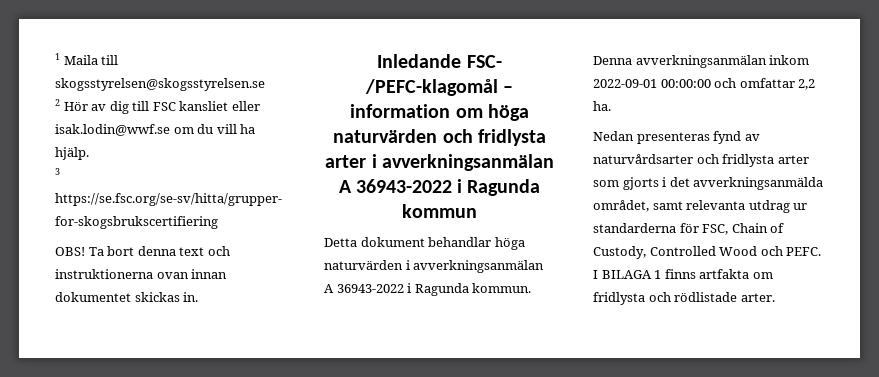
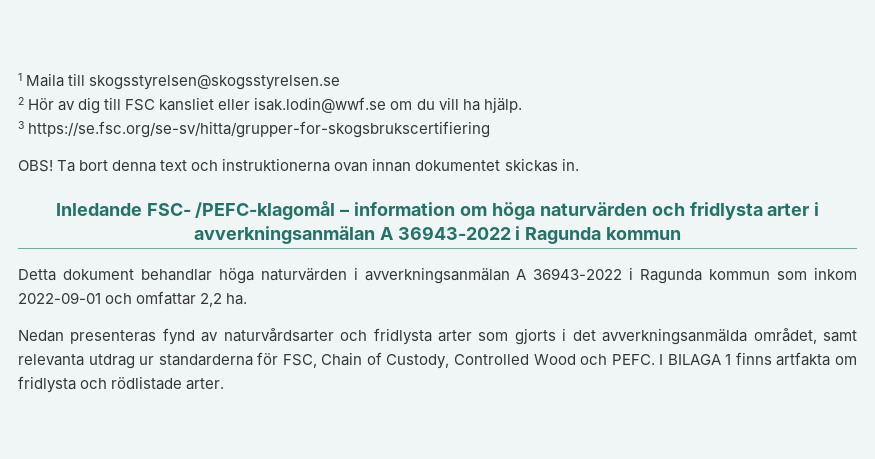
- Detta dokument behandlar höga naturvärden i avverkningsanmälan A 36943-2022 i Ragunda kommun. Denna avverkningsanmälan inkom 2022-09-01 00:00:00 och omfattar 2,2 ha.
+ Detta dokument behandlar höga naturvärden i avverkningsanmälan A 36943-2022 i Ragunda kommun som inkom 2022-09-01 och omfattar 2,2 ha.

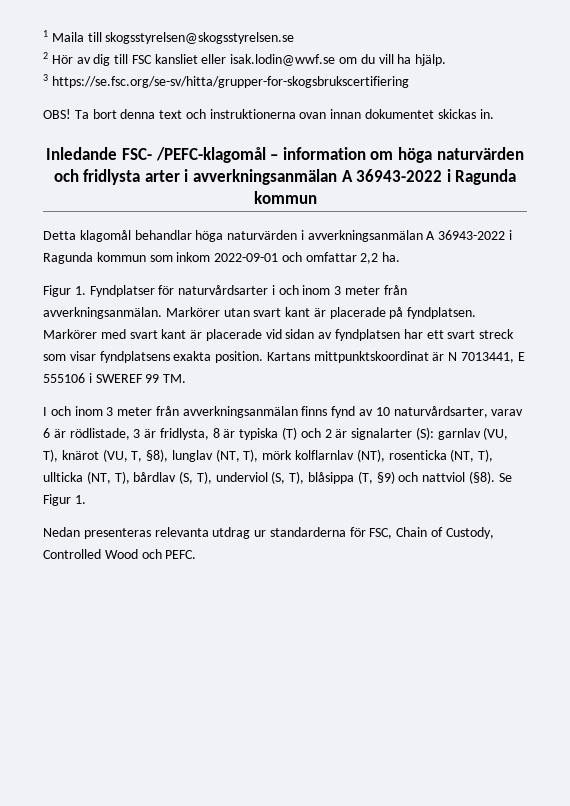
- Detta dokument behandlar höga naturvärden i avverkningsanmälan A 36943-2022 i Ragunda kommun som inkom 2022-09-01 och omfattar 2,2 ha.
+ Detta klagomål behandlar höga naturvärden i avverkningsanmälan A 36943-2022 i Ragunda kommun som inkom 2022-09-01 och omfattar 2,2 ha.
- Nedan presenteras fynd av naturvårdsarter och fridlysta arter som gjorts i det avverkningsanmälda området, samt relevanta utdrag ur standarderna för FSC, Chain of Custody, Controlled Wood och PEFC. I BILAGA 1 finns artfakta om fridlysta och rödlistade arter.
+ Figur 1. Fyndplatser för naturvårdsarter i och inom 3 meter från avverkningsanmälan. Markörer utan svart kant är placerade på fyndplatsen. Markörer med svart kant är placerade vid sidan av fyndplatsen har ett svart streck som visar fyndplatsens exakta position. Kartans mittpunktskoordinat är N 7013441, E 555106 i SWEREF 99 TM.
+ I och inom 3 meter från avverkningsanmälan finns fynd av 10 naturvårdsarter, varav 6 är rödlistade, 3 är fridlysta, 8 är typiska (T) och 2 är signalarter (S): garnlav (VU, T), knärot (VU, T, §8), lunglav (NT, T), mörk kolflarnlav (NT), rosenticka (NT, T), ullticka (NT, T), bårdlav (S, T), underviol (S, T), blåsippa (T, §9) och nattviol (§8). Se Figur 1.
+ Nedan presenteras relevanta utdrag ur standarderna för FSC, Chain of Custody, Controlled Wood och PEFC.

